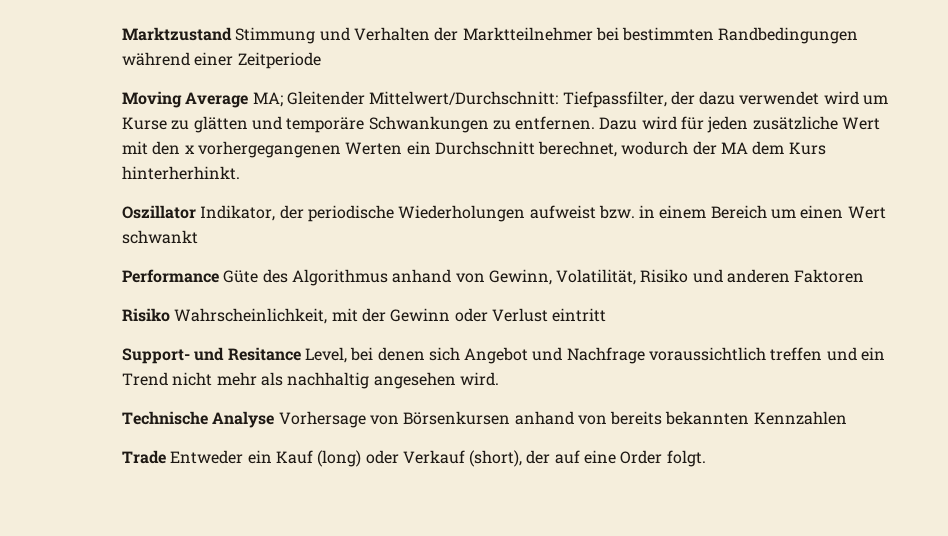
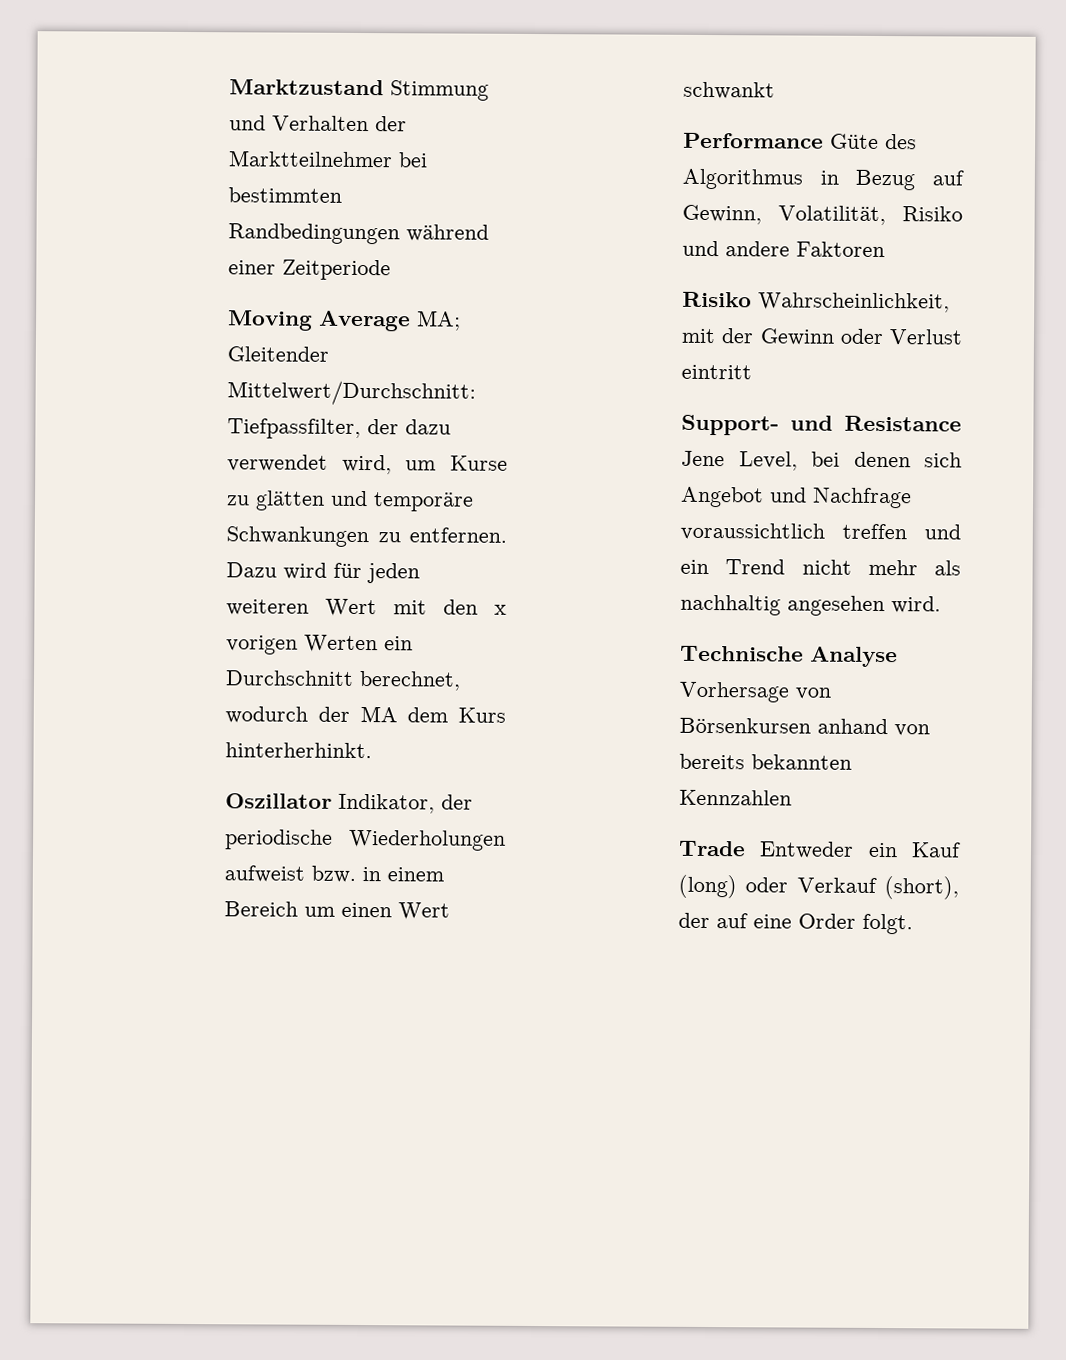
- Moving Average MA; Gleitender Mittelwert/Durchschnitt: Tiefpassfilter, der dazu verwendet wird um Kurse zu glätten und temporäre Schwankungen zu entfernen.
+ Moving Average MA; Gleitender Mittelwert/Durchschnitt: Tiefpassfilter, der dazu verwendet wird, um Kurse zu glätten und temporäre Schwankungen zu entfernen.
- Dazu wird für jeden zusätzliche Wert mit den x vorhergegangenen Werten ein Durchschnitt berechnet, wodurch der MA dem Kurs hinterherhinkt.
+ Dazu wird für jeden weiteren Wert mit den x vorigen Werten ein Durchschnitt berechnet, wodurch der MA dem Kurs hinterherhinkt.
- Performance Güte des Algorithmus anhand von Gewinn, Volatilität, Risiko und anderen Faktoren
+ Performance Güte des Algorithmus in Bezug auf Gewinn, Volatilität, Risiko und andere Faktoren
- Support- und Resitance Level, bei denen sich Angebot und Nachfrage voraussichtlich treffen und ein Trend nicht mehr als nachhaltig angesehen wird.
+ Support- und Resistance Jene Level, bei denen sich Angebot und Nachfrage voraussichtlich treffen und ein Trend nicht mehr als nachhaltig angesehen wird.

